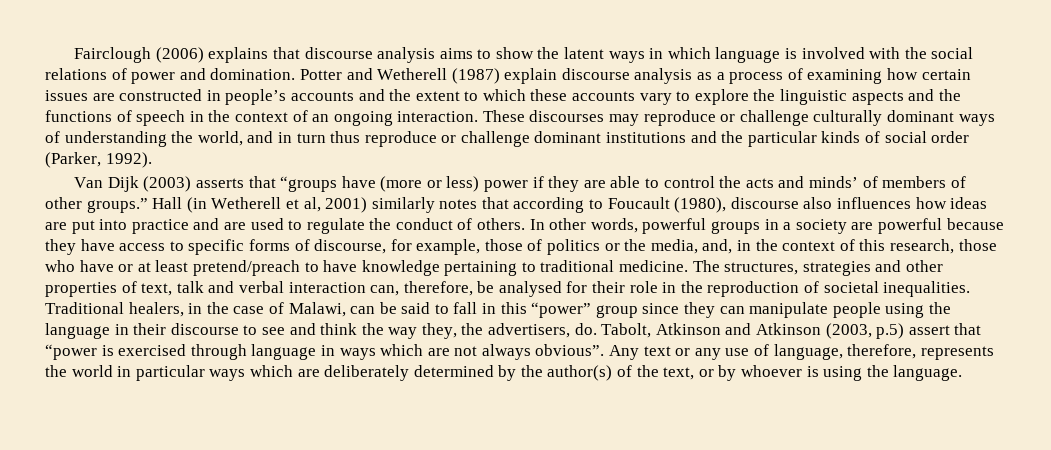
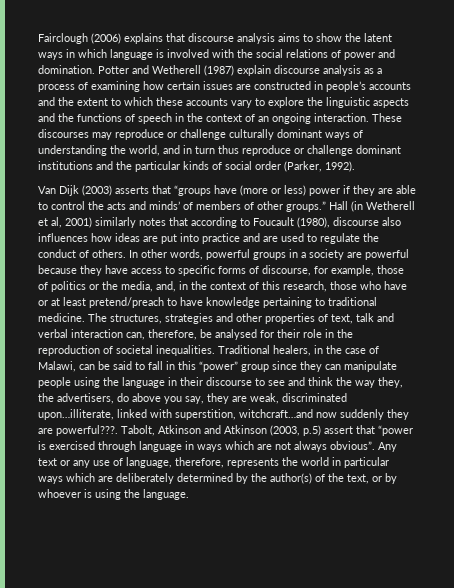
- Traditional healers, in the case of Malawi, can be said to fall in this “power” group since they can manipulate people using the language in their discourse to see and think the way they, the advertisers, do.
+ Traditional healers, in the case of Malawi, can be said to fall in this “power” group since they can manipulate people using the language in their discourse to see and think the way they, the advertisers, do above you say, they are weak, discriminated upon…illiterate, linked with superstition, witchcraft…and now suddenly they are powerful???.

